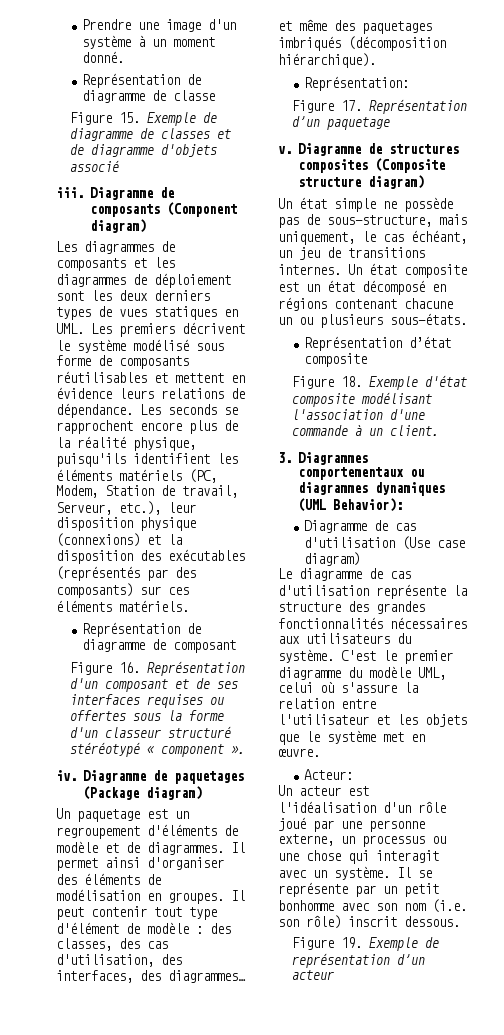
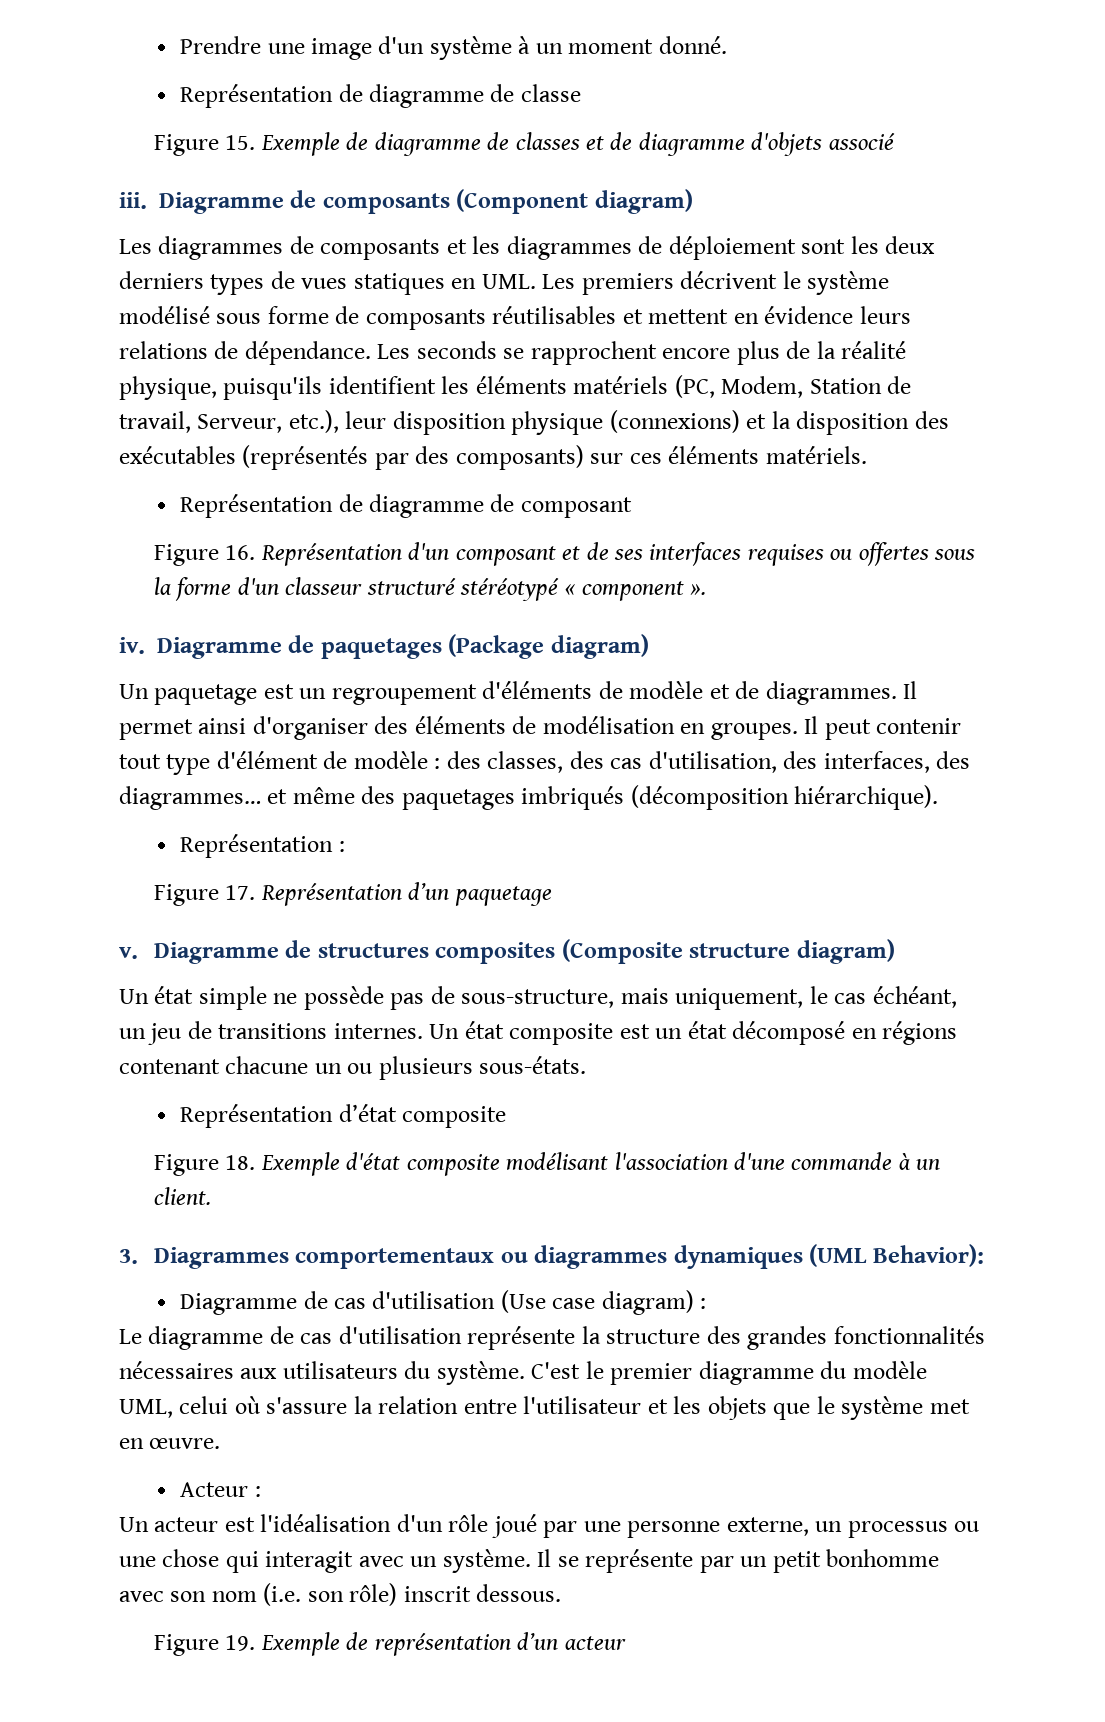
- Représentation:
+ Représentation :
- Diagramme de cas d'utilisation (Use case diagram)
+ Diagramme de cas d'utilisation (Use case diagram) :
- Acteur:
+ Acteur :

